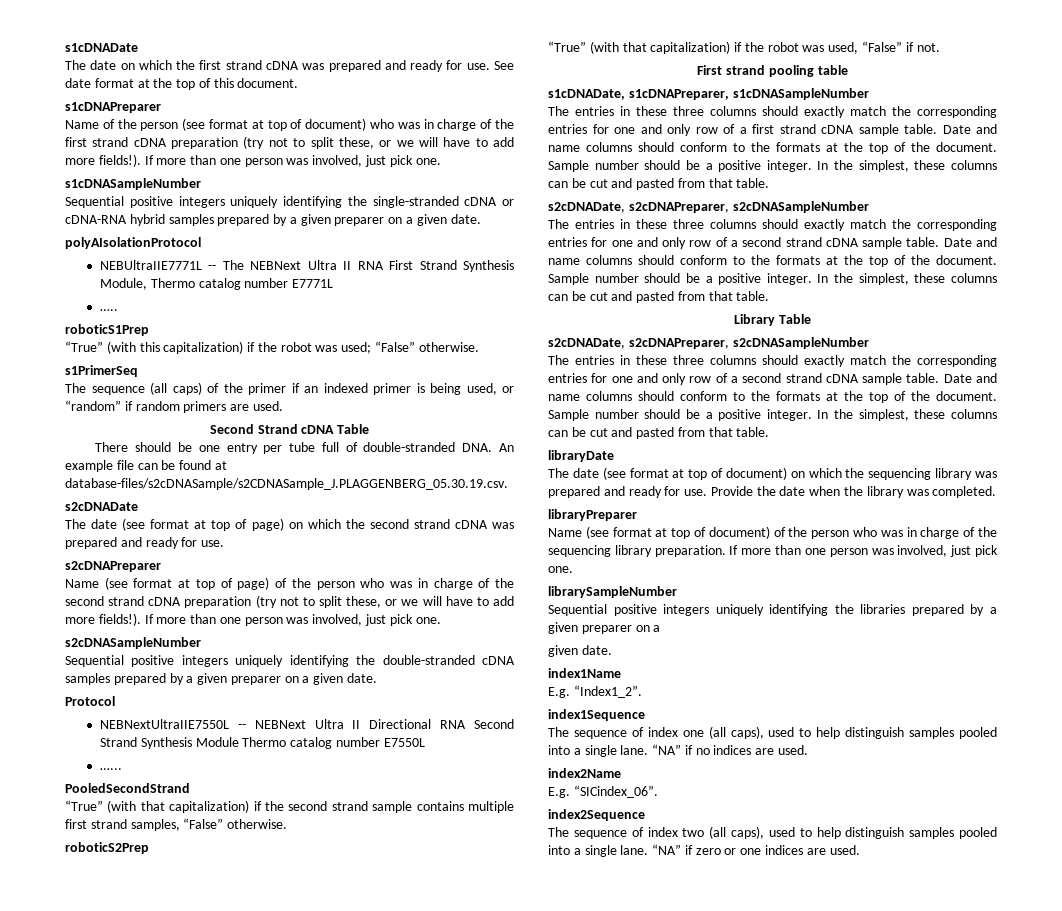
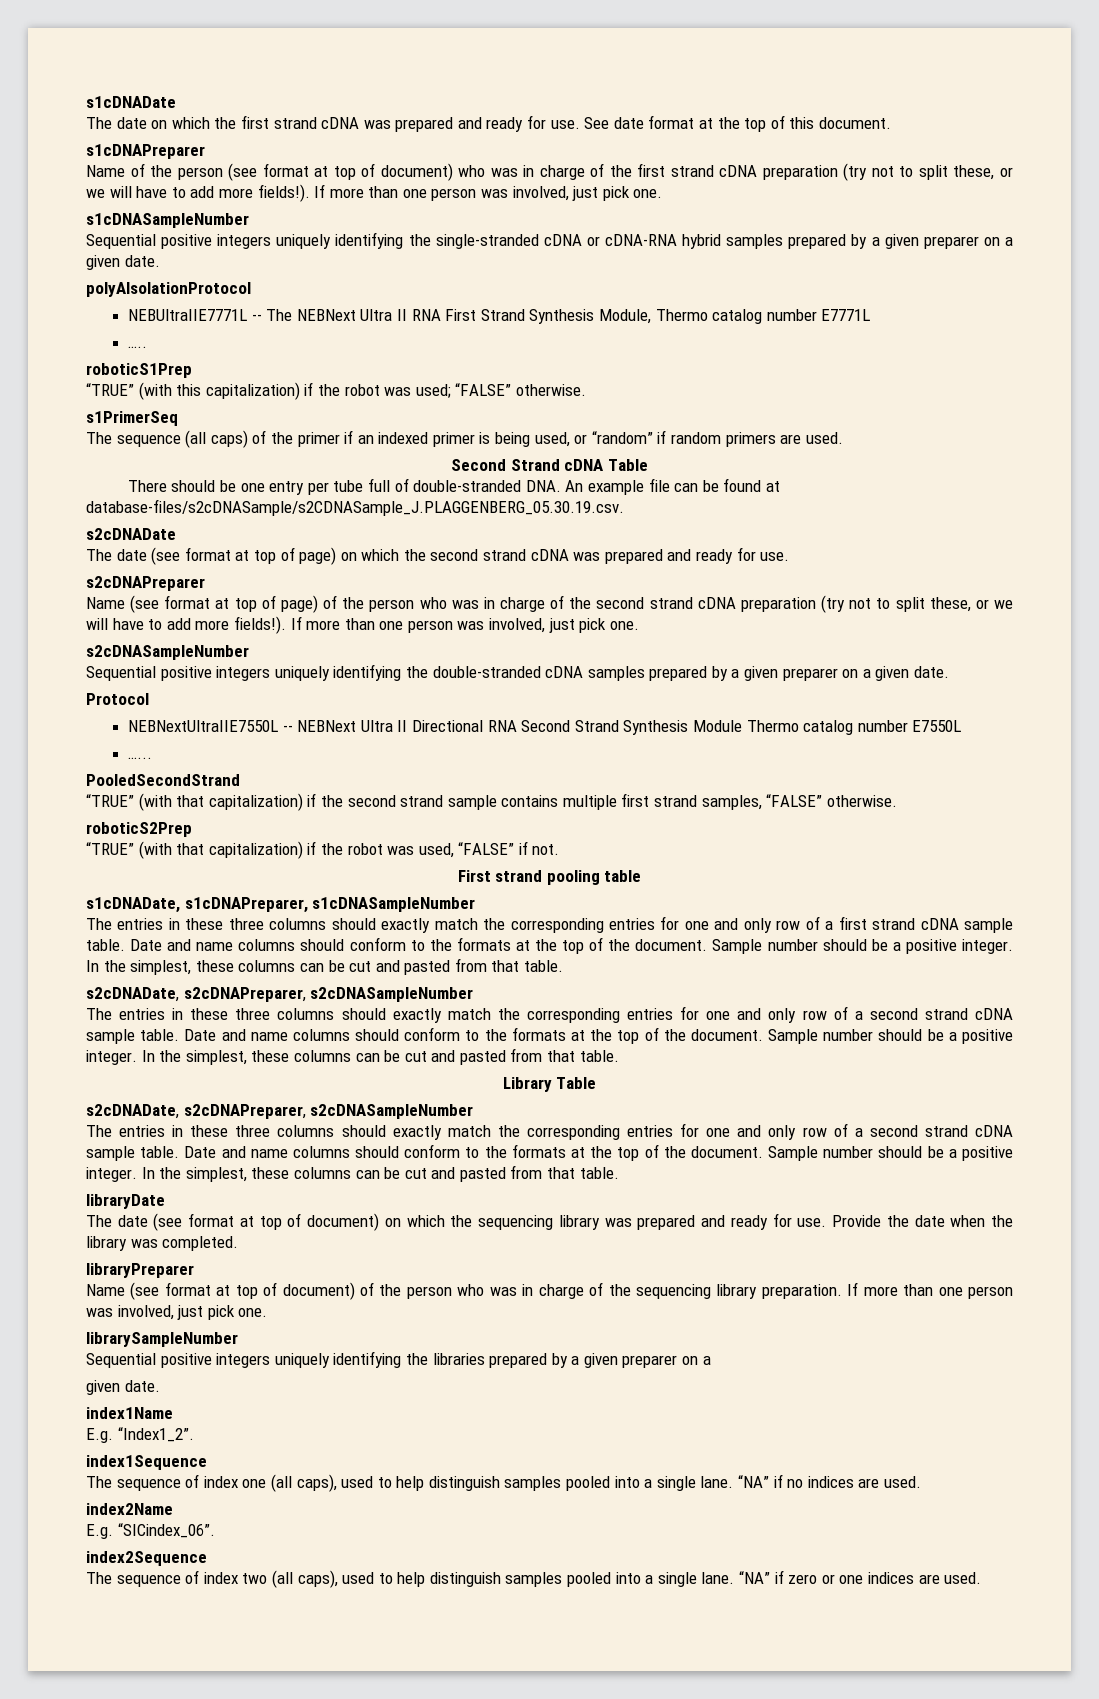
- “True” (with this capitalization) if the robot was used; “False” otherwise.
+ “TRUE” (with this capitalization) if the robot was used; “FALSE” otherwise.
- “True” (with that capitalization) if the second strand sample contains multiple first strand samples, “False” otherwise.
+ “TRUE” (with that capitalization) if the second strand sample contains multiple first strand samples, “FALSE” otherwise.
- “True” (with that capitalization) if the robot was used, “False” if not.
+ “TRUE” (with that capitalization) if the robot was used, “FALSE” if not.

